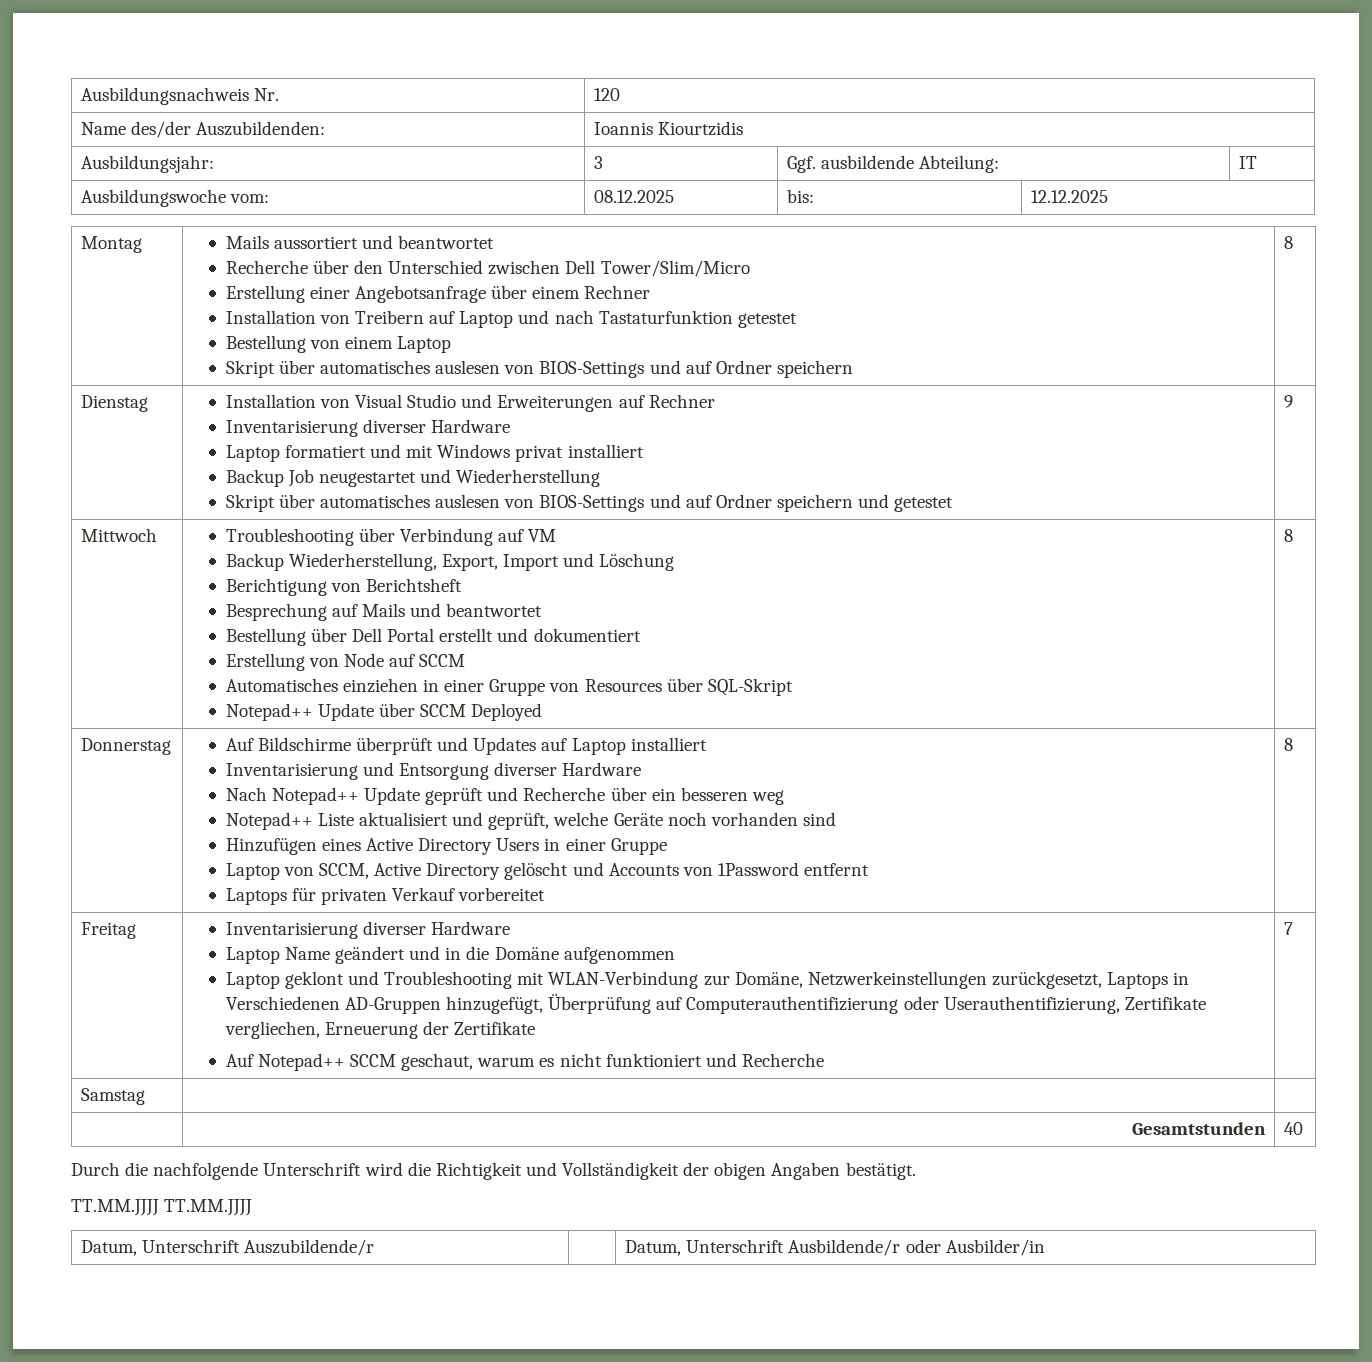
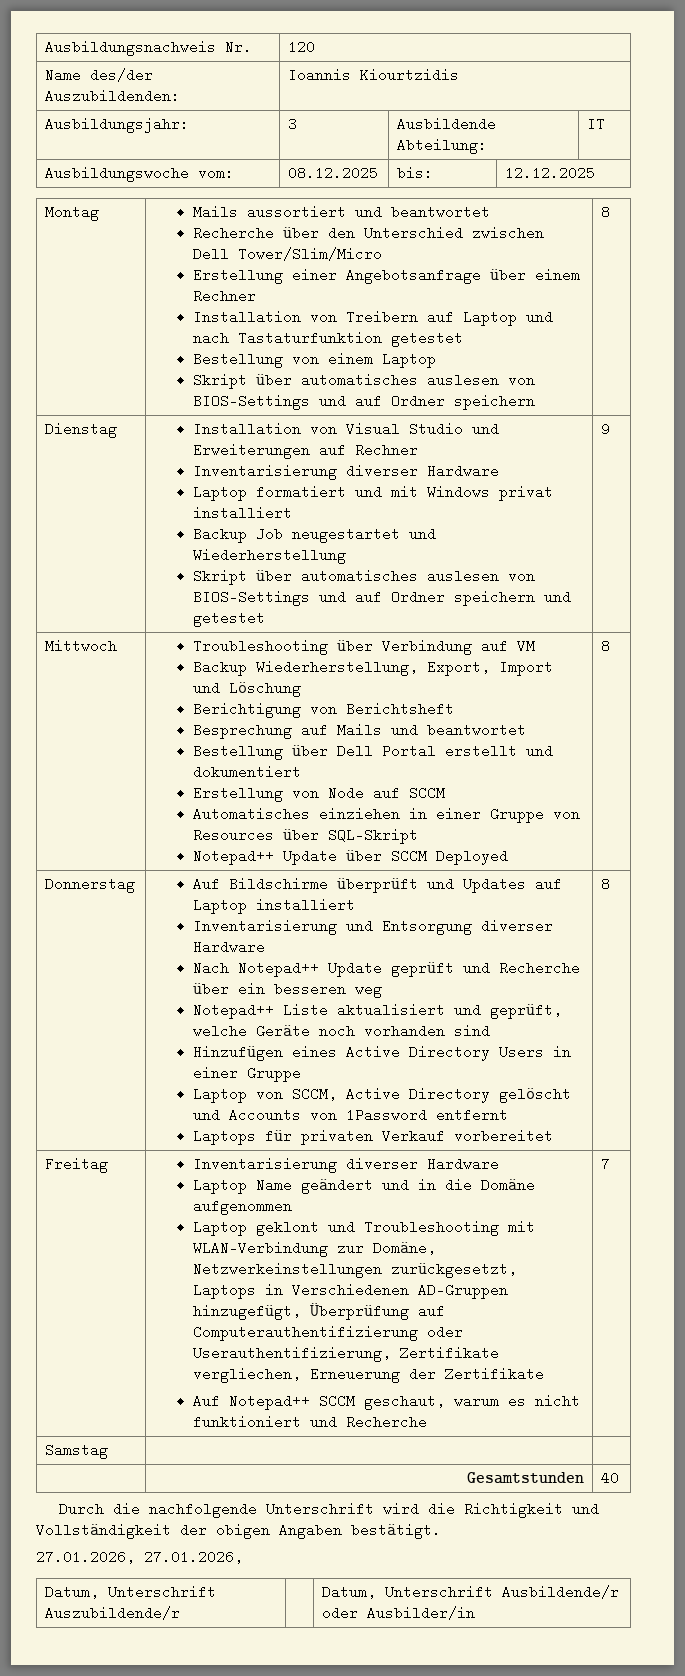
- Ausbildungsjahr: | 3 | Ggf. ausbildende Abteilung: | IT
+ Ausbildungsjahr: | 3 | Ausbildende Abteilung: | IT
- TT.MM.JJJJ TT.MM.JJJJ
+ 27.01.2026, 27.01.2026,

